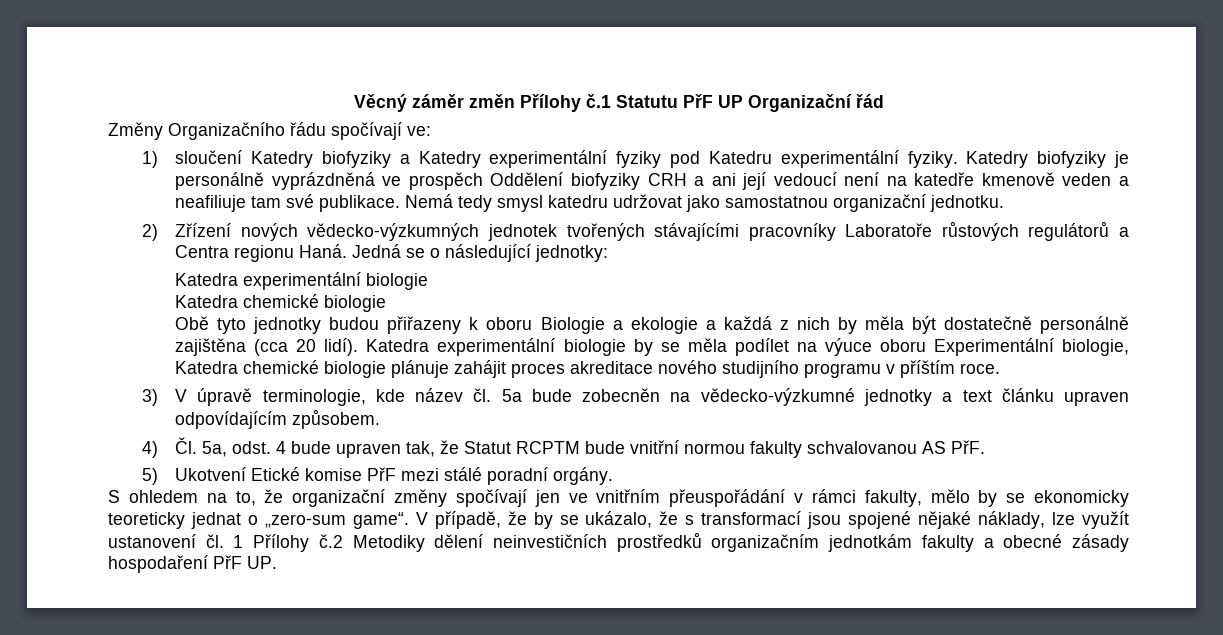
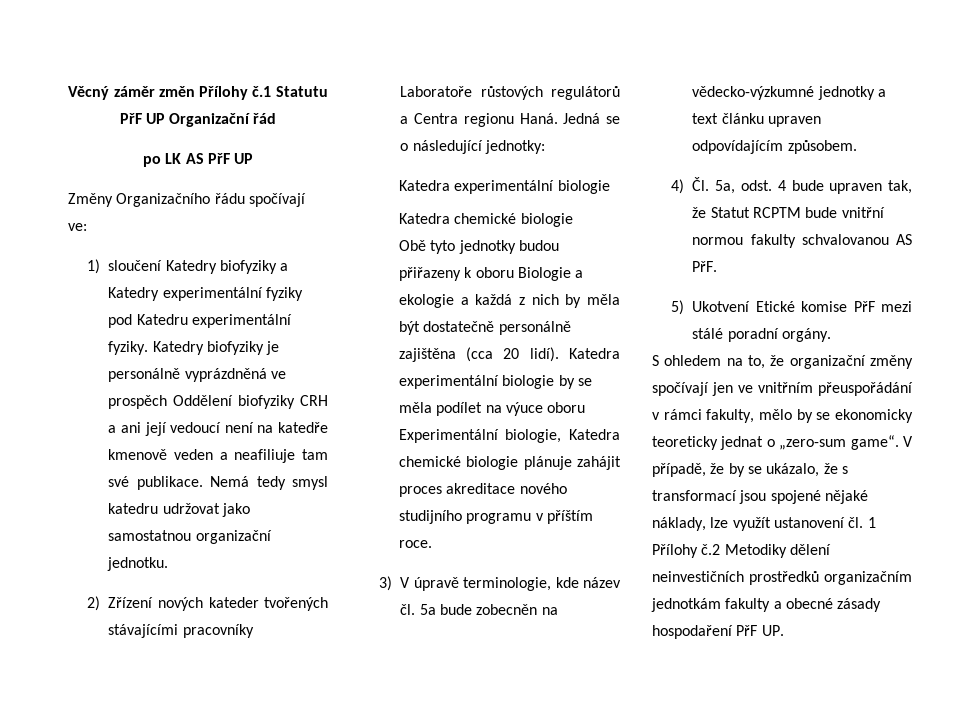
+ po LK AS PřF UP
- 2) Zřízení nových vědecko-výzkumných jednotek tvořených stávajícími pracovníky Laboratoře růstových regulátorů a Centra regionu Haná.
+ 2) Zřízení nových kateder tvořených stávajícími pracovníky Laboratoře růstových regulátorů a Centra regionu Haná.

